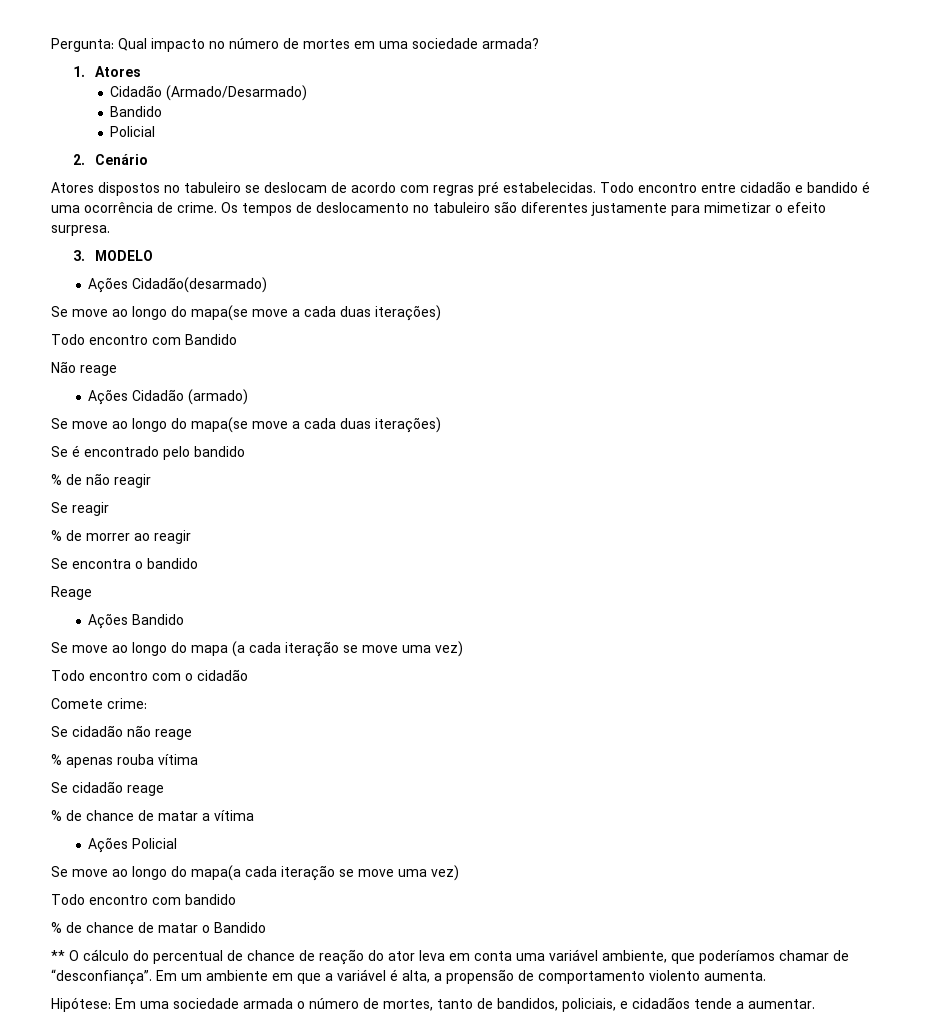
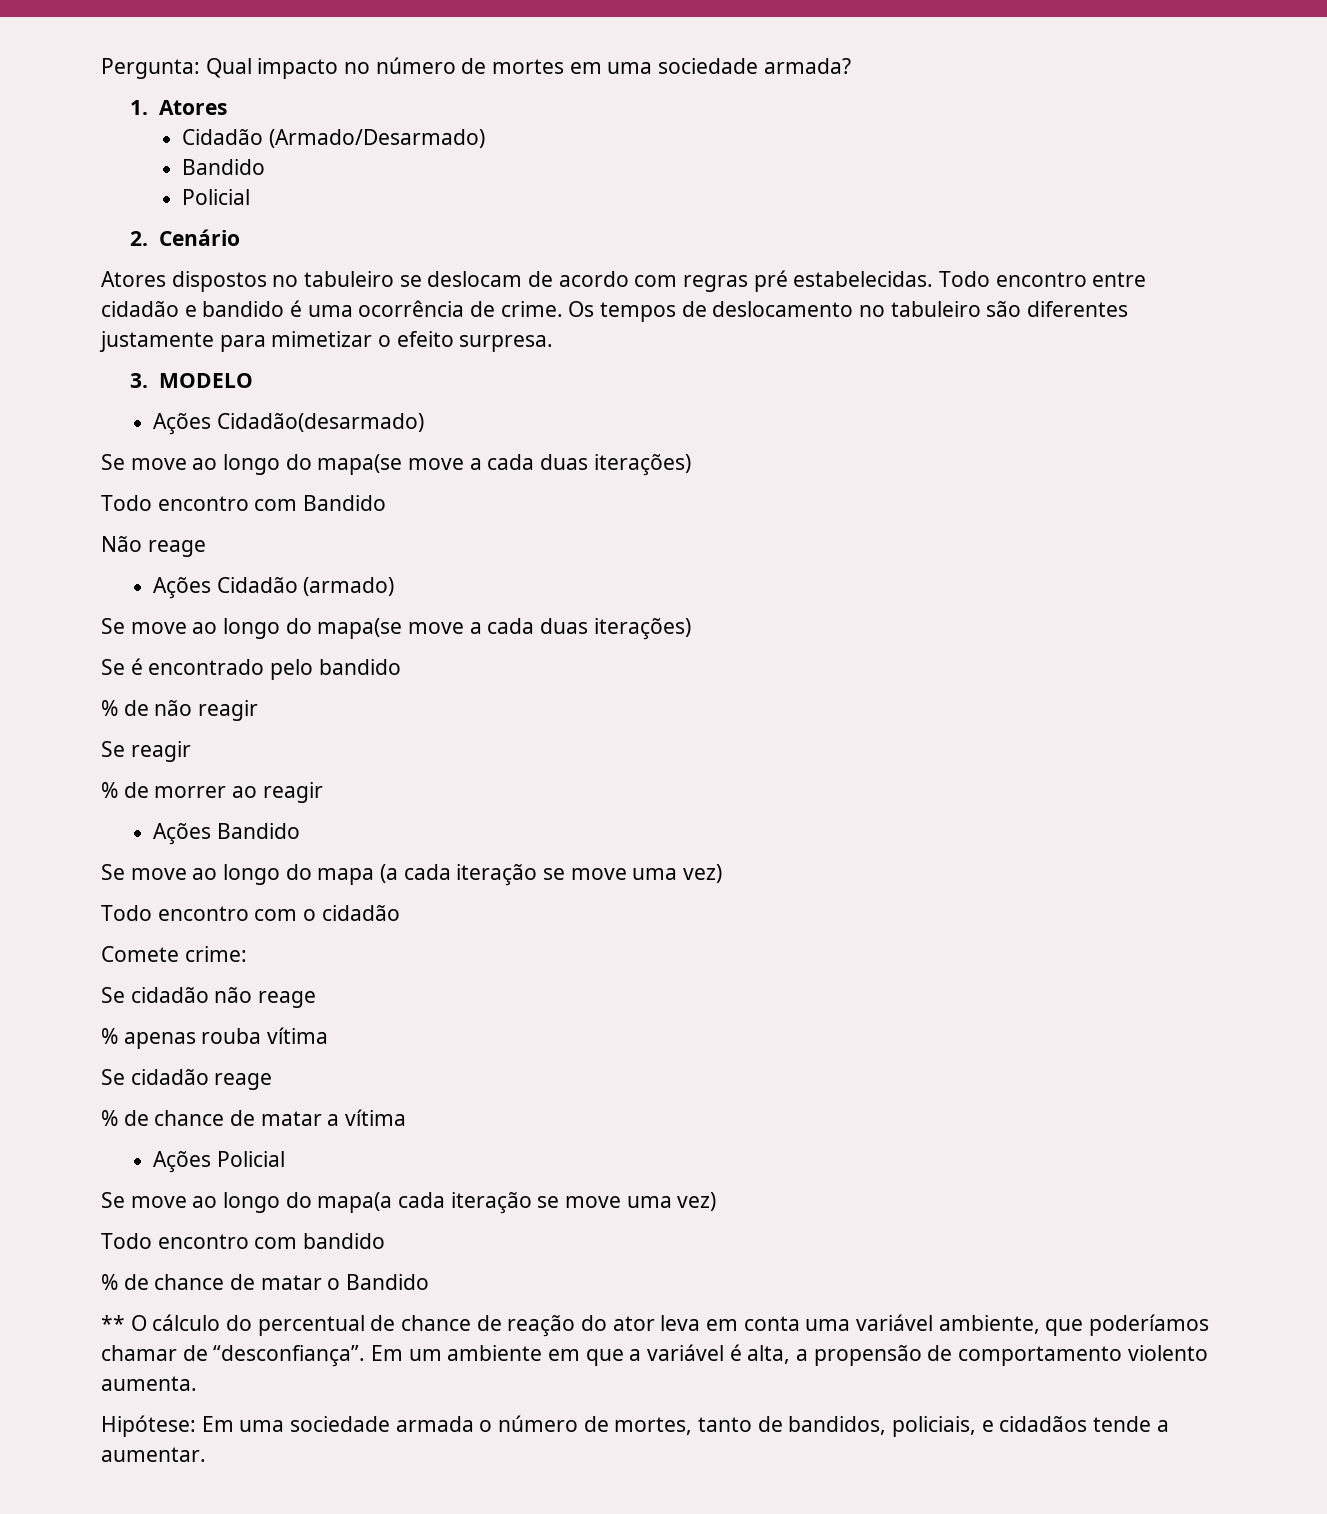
- Se encontra o bandido
- Reage

